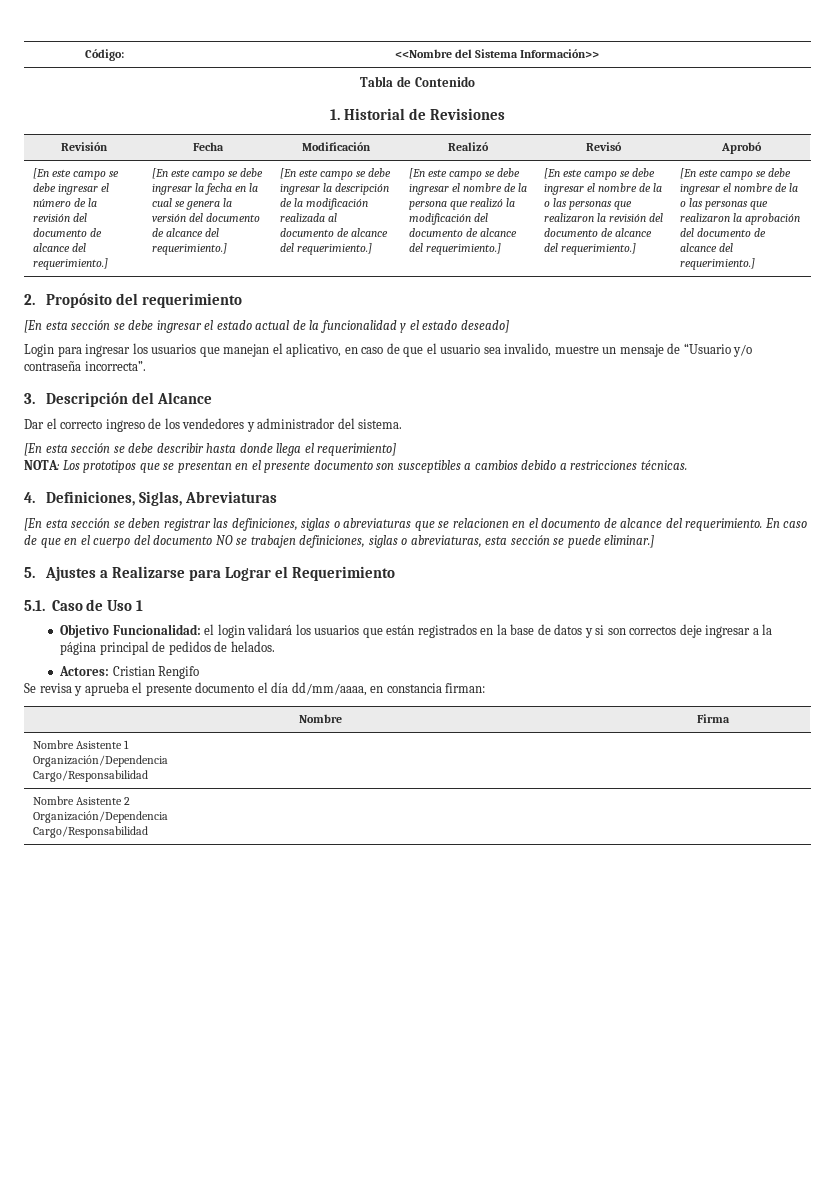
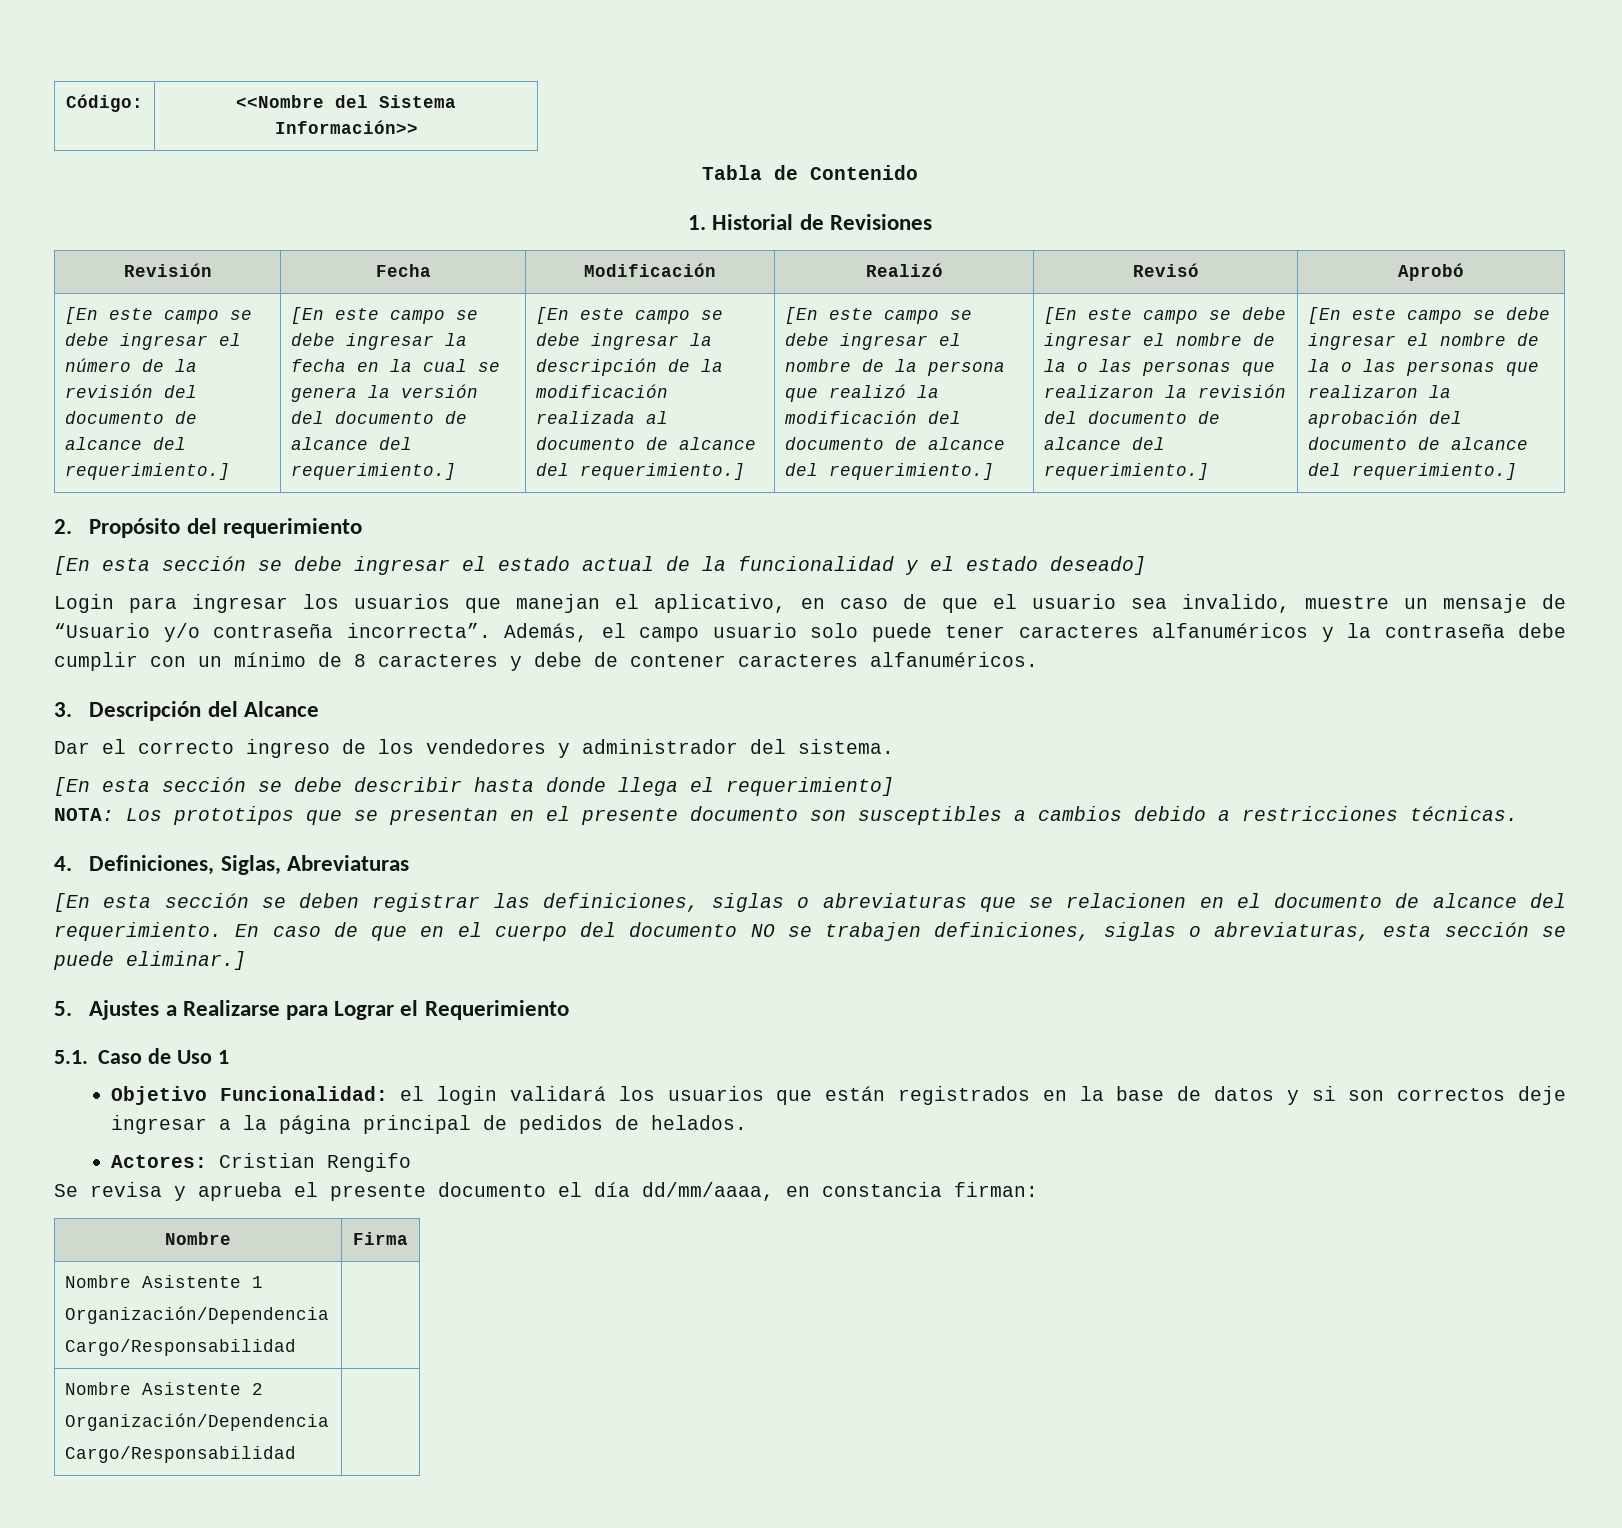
+ Además, el campo usuario solo puede tener caracteres alfanuméricos y la contraseña debe cumplir con un mínimo de 8 caracteres y debe de contener caracteres alfanuméricos.

